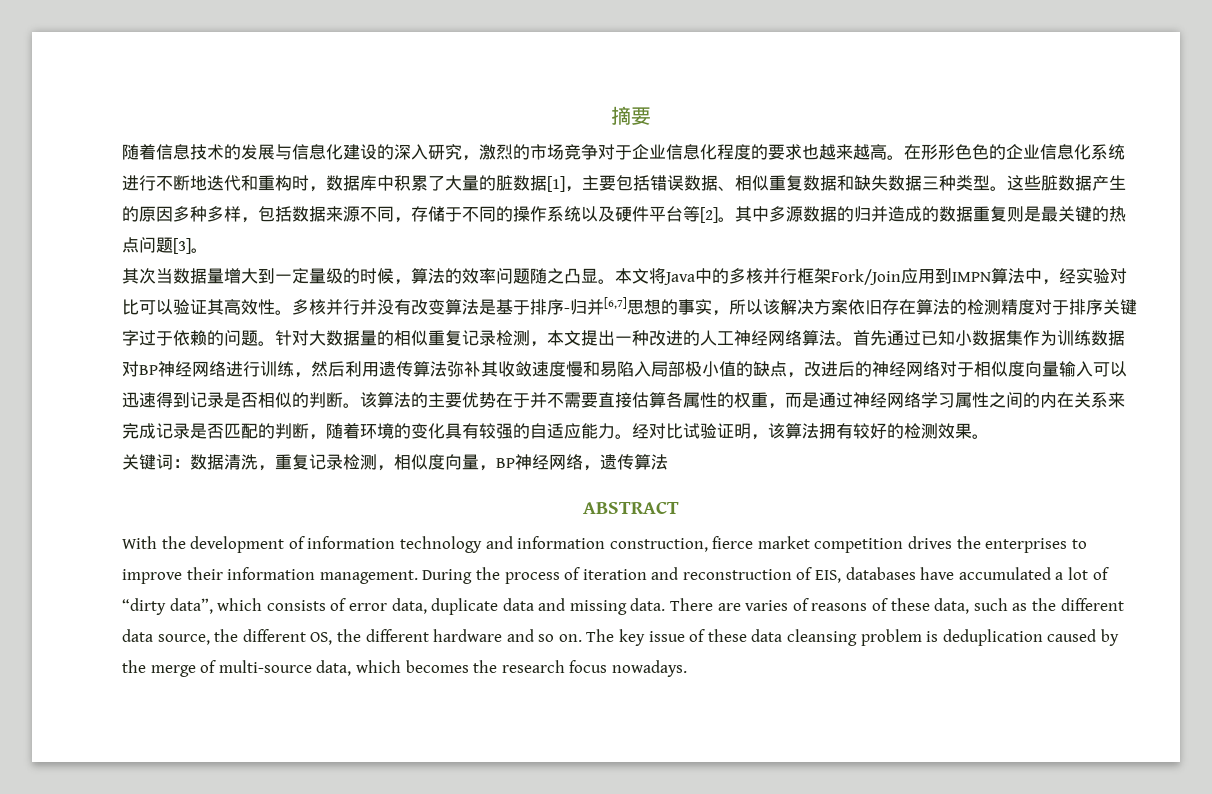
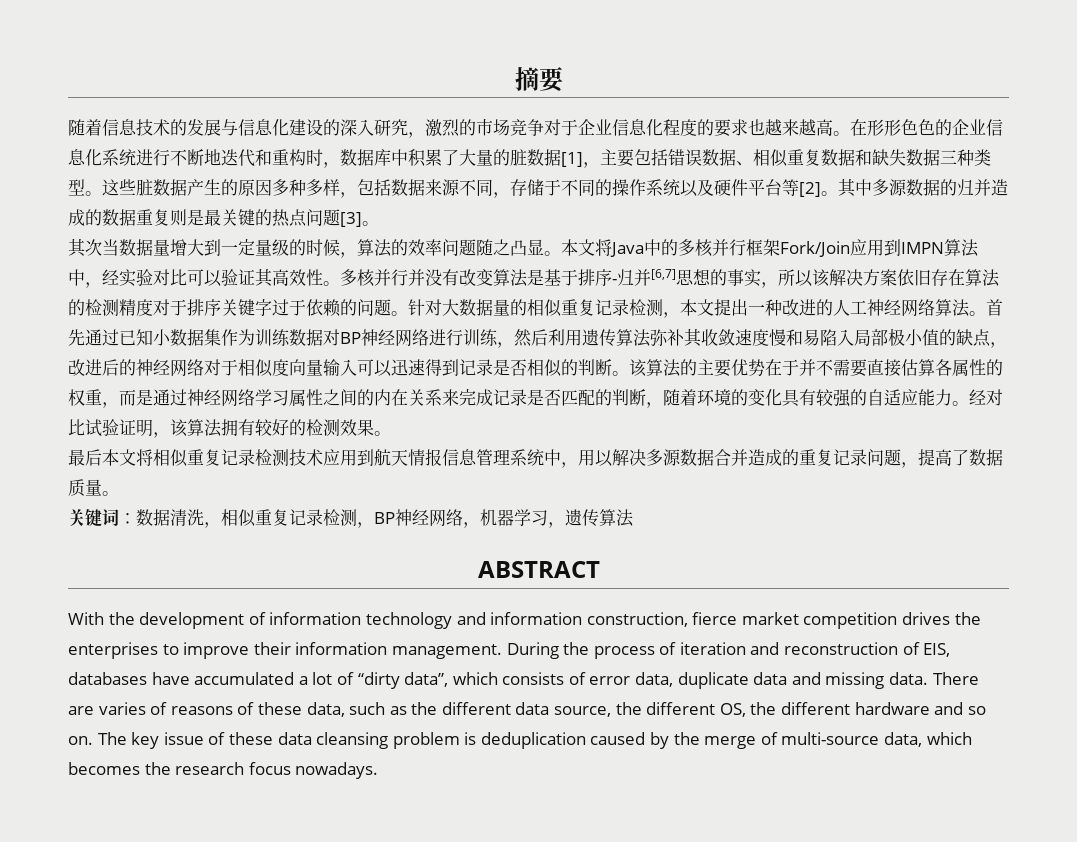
+ 最后本文将相似重复记录检测技术应用到航天情报信息管理系统中，用以解决多源数据合并造成的重复记录问题，提高了数据质量。
- 关键词：数据清洗，重复记录检测，相似度向量，BP神经网络，遗传算法
+ 关键词：数据清洗，相似重复记录检测，BP神经网络，机器学习，遗传算法

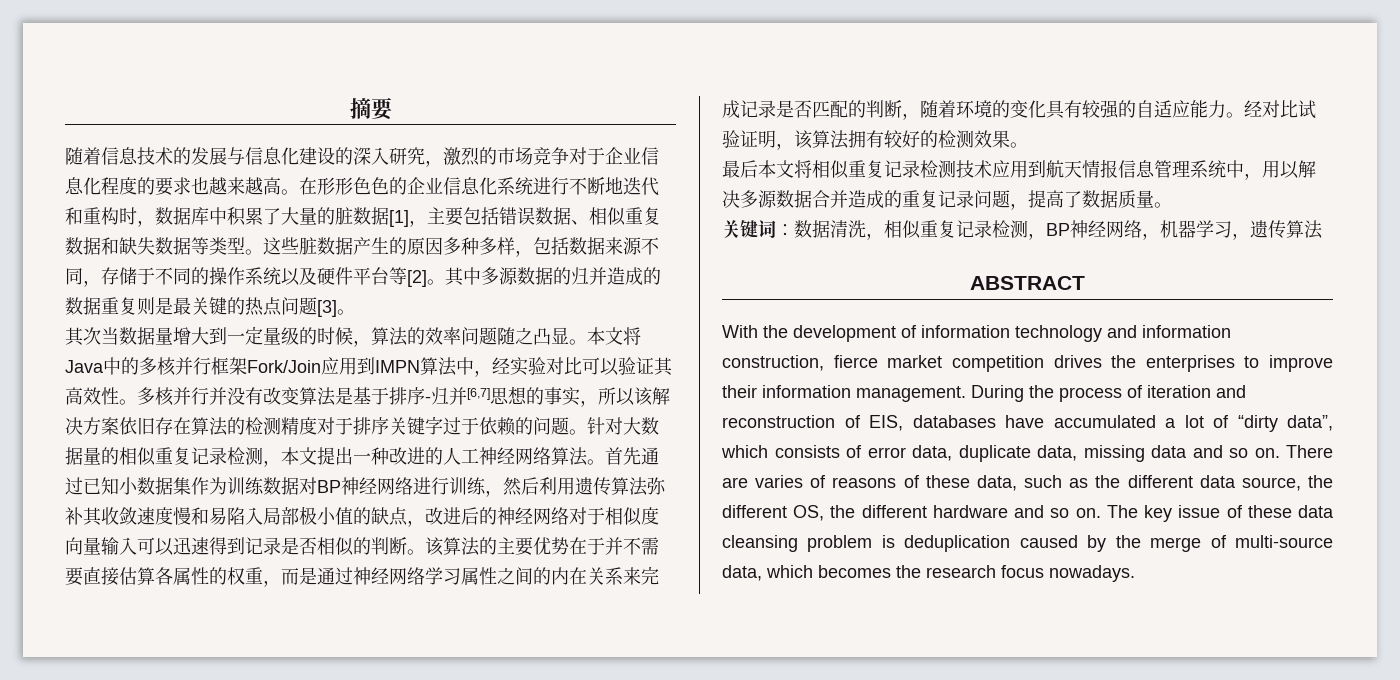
- 在形形色色的企业信息化系统进行不断地迭代和重构时，数据库中积累了大量的脏数据[1]，主要包括错误数据、相似重复数据和缺失数据三种类型。
+ 在形形色色的企业信息化系统进行不断地迭代和重构时，数据库中积累了大量的脏数据[1]，主要包括错误数据、相似重复数据和缺失数据等类型。
- During the process of iteration and reconstruction of EIS, databases have accumulated a lot of “dirty data”, which consists of error data, duplicate data and missing data.
+ During the process of iteration and reconstruction of EIS, databases have accumulated a lot of “dirty data”, which consists of error data, duplicate data, missing data and so on.

